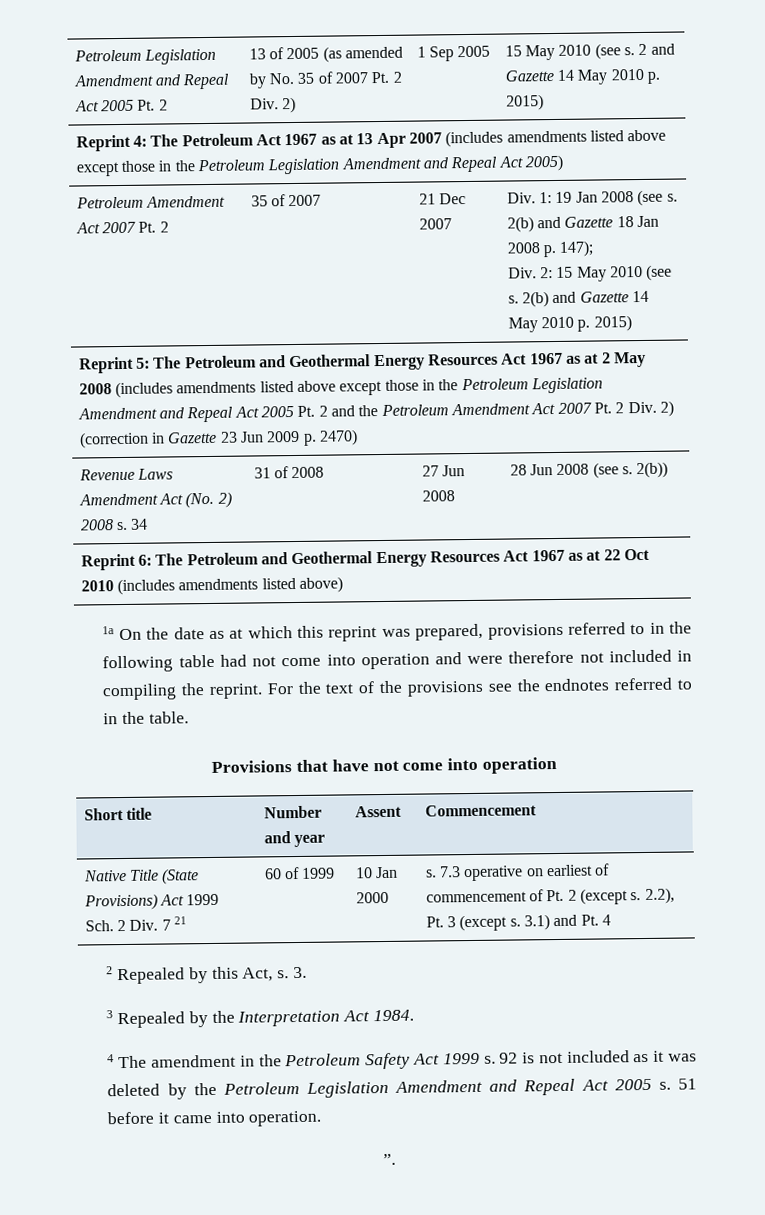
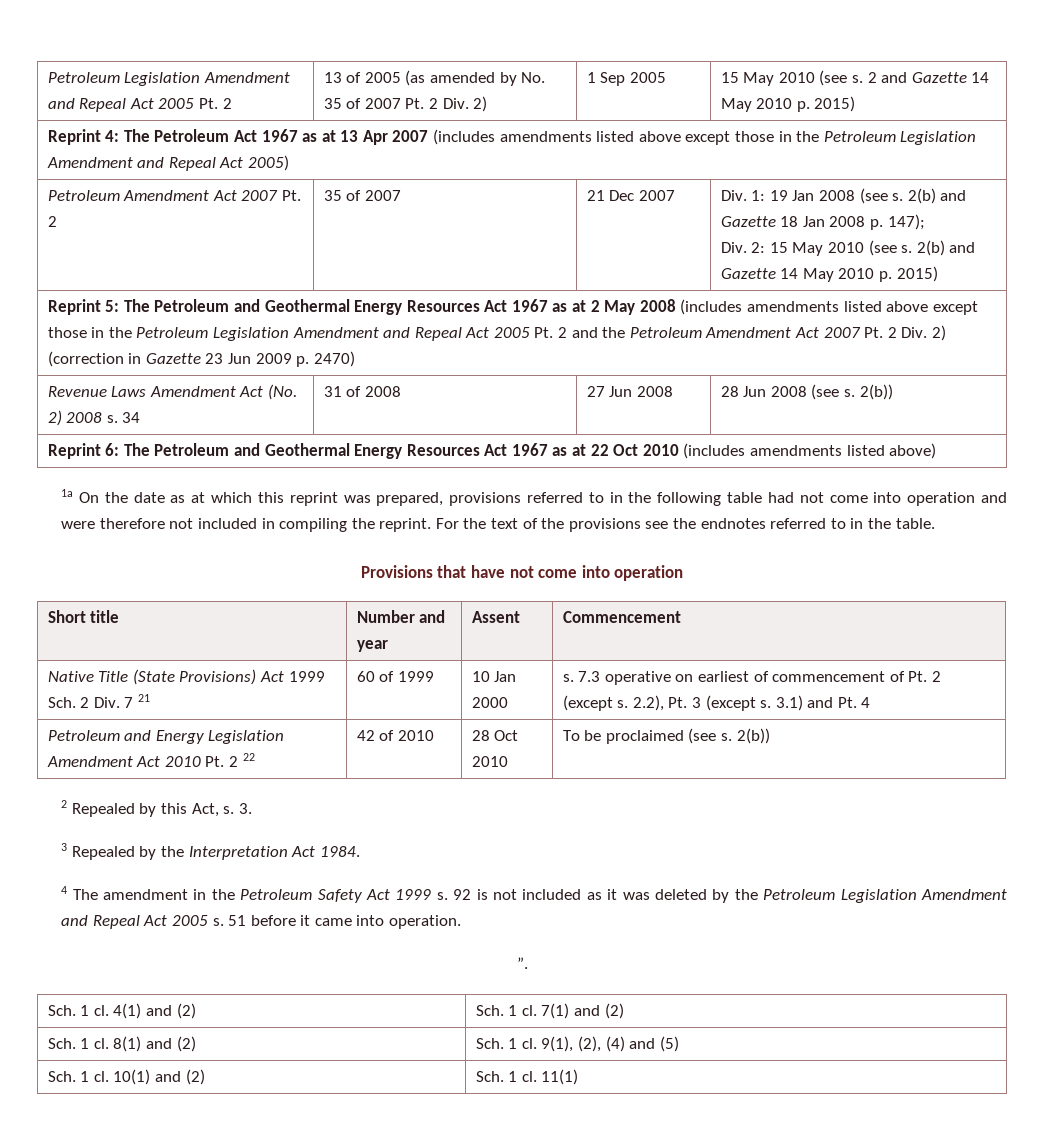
+ Petroleum and Energy Legislation Amendment Act 2010 Pt. 2 22 | 42 of 2010 | 28 Oct 2010 | To be proclaimed (see s. 2(b))
+ Sch. 1 cl. 4(1) and (2) | Sch. 1 cl. 7(1) and (2)
+ Sch. 1 cl. 8(1) and (2) | Sch. 1 cl. 9(1), (2), (4) and (5)
+ Sch. 1 cl. 10(1) and (2) | Sch. 1 cl. 11(1)

